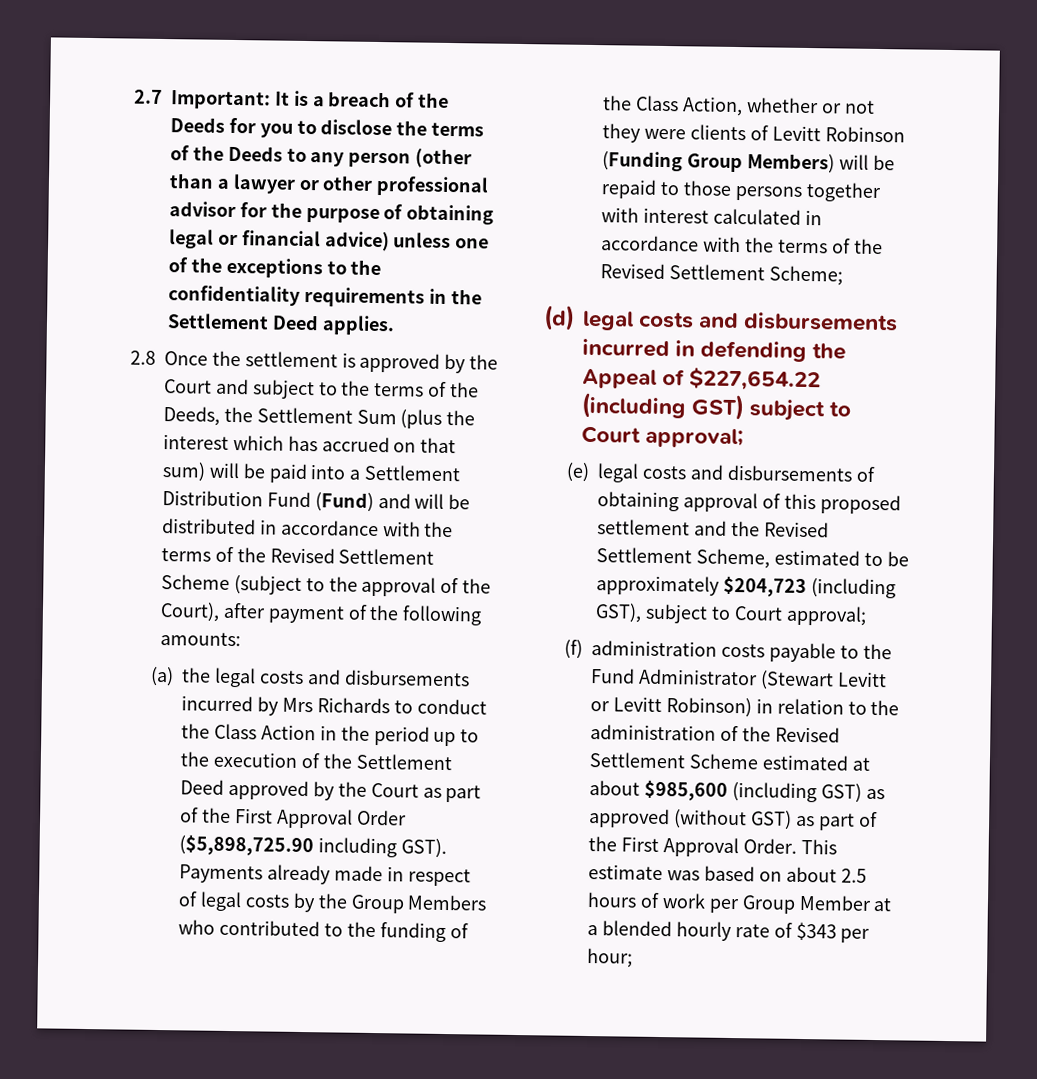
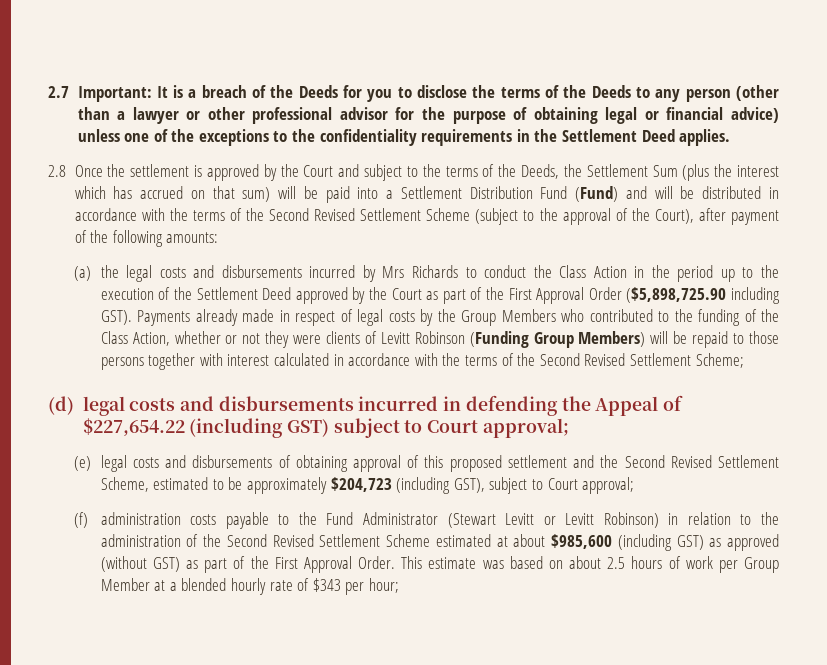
- 2.8 Once the settlement is approved by the Court and subject to the terms of the Deeds, the Settlement Sum (plus the interest which has accrued on that sum) will be paid into a Settlement Distribution Fund (Fund) and will be distributed in accordance with the terms of the Revised Settlement Scheme (subject to the approval of the Court), after payment of the following amounts:
+ 2.8 Once the settlement is approved by the Court and subject to the terms of the Deeds, the Settlement Sum (plus the interest which has accrued on that sum) will be paid into a Settlement Distribution Fund (Fund) and will be distributed in accordance with the terms of the Second Revised Settlement Scheme (subject to the approval of the Court), after payment of the following amounts:
- Payments already made in respect of legal costs by the Group Members who contributed to the funding of the Class Action, whether or not they were clients of Levitt Robinson (Funding Group Members) will be repaid to those persons together with interest calculated in accordance with the terms of the Revised Settlement Scheme;
+ Payments already made in respect of legal costs by the Group Members who contributed to the funding of the Class Action, whether or not they were clients of Levitt Robinson (Funding Group Members) will be repaid to those persons together with interest calculated in accordance with the terms of the Second Revised Settlement Scheme;
- (e) legal costs and disbursements of obtaining approval of this proposed settlement and the Revised Settlement Scheme, estimated to be approximately $204,723 (including GST), subject to Court approval;
+ (e) legal costs and disbursements of obtaining approval of this proposed settlement and the Second Revised Settlement Scheme, estimated to be approximately $204,723 (including GST), subject to Court approval;
- (f) administration costs payable to the Fund Administrator (Stewart Levitt or Levitt Robinson) in relation to the administration of the Revised Settlement Scheme estimated at about $985,600 (including GST) as approved (without GST) as part of the First Approval Order.
+ (f) administration costs payable to the Fund Administrator (Stewart Levitt or Levitt Robinson) in relation to the administration of the Second Revised Settlement Scheme estimated at about $985,600 (including GST) as approved (without GST) as part of the First Approval Order.

